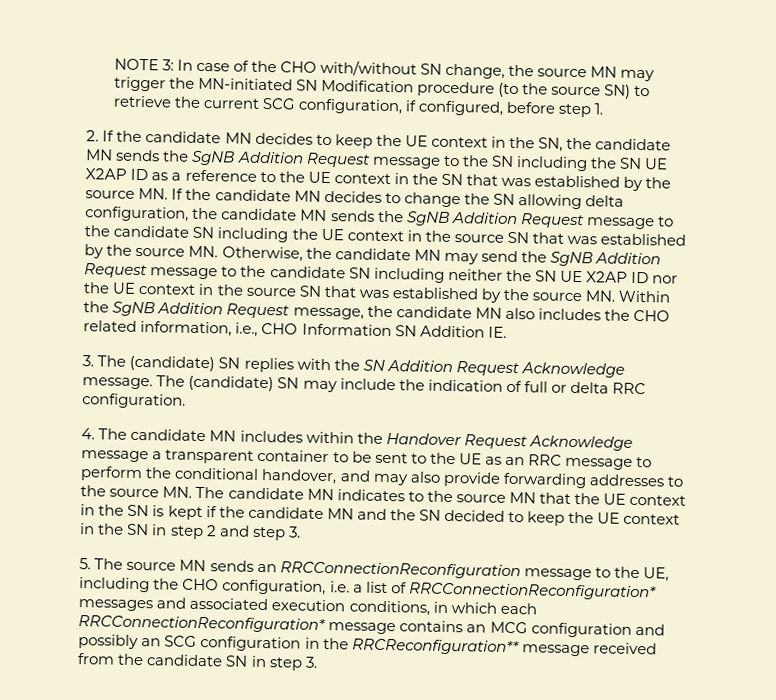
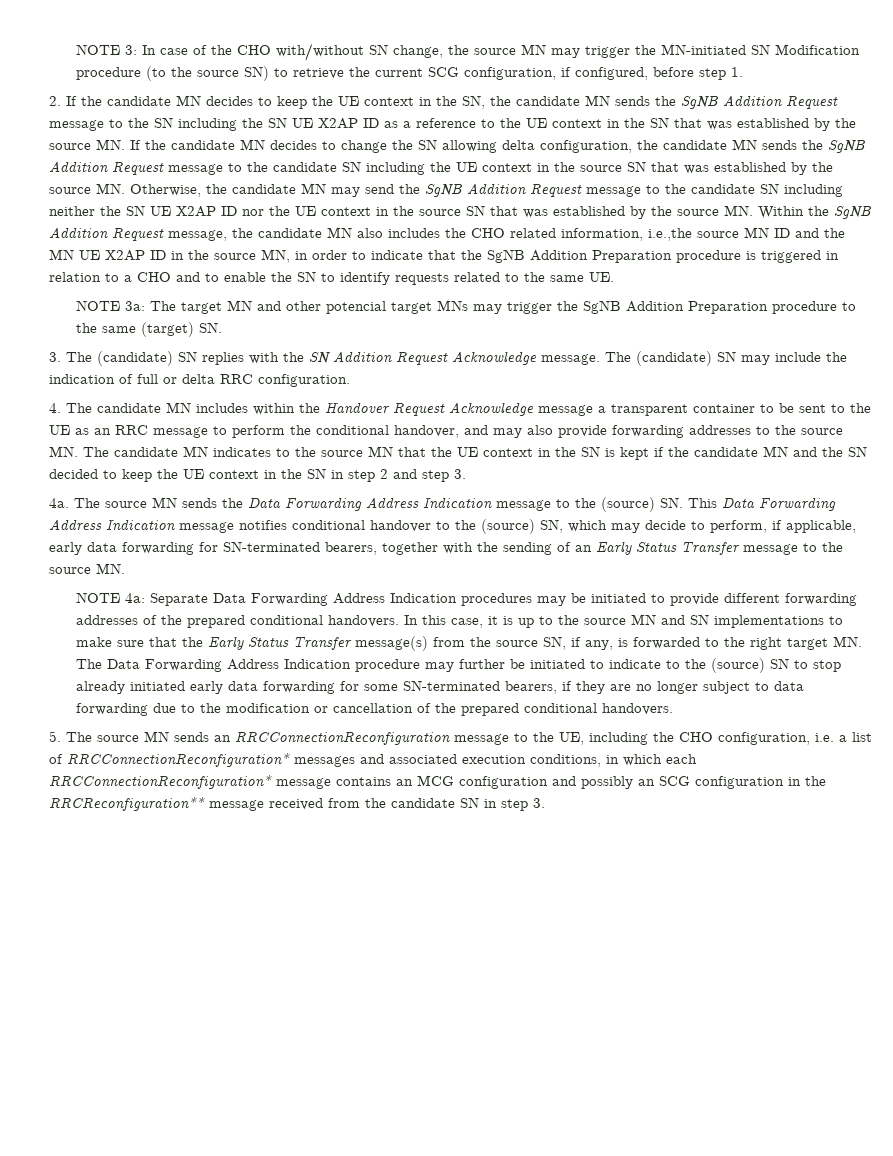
- 2. If the candidate MN decides to keep the UE context in the SN, the candidate MN sends the SgNB Addition Request message to the SN including the SN UE X2AP ID as a reference to the UE context in the SN that was established by the source MN. If the candidate MN decides to change the SN allowing delta configuration, the candidate MN sends the SgNB Addition Request message to the candidate SN including the UE context in the source SN that was established by the source MN. Otherwise, the candidate MN may send the SgNB Addition Request message to the candidate SN including neither the SN UE X2AP ID nor the UE context in the source SN that was established by the source MN. Within the SgNB Addition Request message, the candidate MN also includes the CHO related information, i.e., CHO Information SN Addition IE.
+ 2. If the candidate MN decides to keep the UE context in the SN, the candidate MN sends the SgNB Addition Request message to the SN including the SN UE X2AP ID as a reference to the UE context in the SN that was established by the source MN. If the candidate MN decides to change the SN allowing delta configuration, the candidate MN sends the SgNB Addition Request message to the candidate SN including the UE context in the source SN that was established by the source MN. Otherwise, the candidate MN may send the SgNB Addition Request message to the candidate SN including neither the SN UE X2AP ID nor the UE context in the source SN that was established by the source MN. Within the SgNB Addition Request message, the candidate MN also includes the CHO related information, i.e.,the source MN ID and the MN UE X2AP ID in the source MN, in order to indicate that the SgNB Addition Preparation procedure is triggered in relation to a CHO and to enable the SN to identify requests related to the same UE.
+ NOTE 3a: The target MN and other potencial target MNs may trigger the SgNB Addition Preparation procedure to the same (target) SN.
+ 4a. The source MN sends the Data Forwarding Address Indication message to the (source) SN. This Data Forwarding Address Indication message notifies conditional handover to the (source) SN, which may decide to perform, if applicable, early data forwarding for SN-terminated bearers, together with the sending of an Early Status Transfer message to the source MN.
+ NOTE 4a: Separate Data Forwarding Address Indication procedures may be initiated to provide different forwarding addresses of the prepared conditional handovers. In this case, it is up to the source MN and SN implementations to make sure that the Early Status Transfer message(s) from the source SN, if any, is forwarded to the right target MN. The Data Forwarding Address Indication procedure may further be initiated to indicate to the (source) SN to stop already initiated early data forwarding for some SN-terminated bearers, if they are no longer subject to data forwarding due to the modification or cancellation of the prepared conditional handovers.

